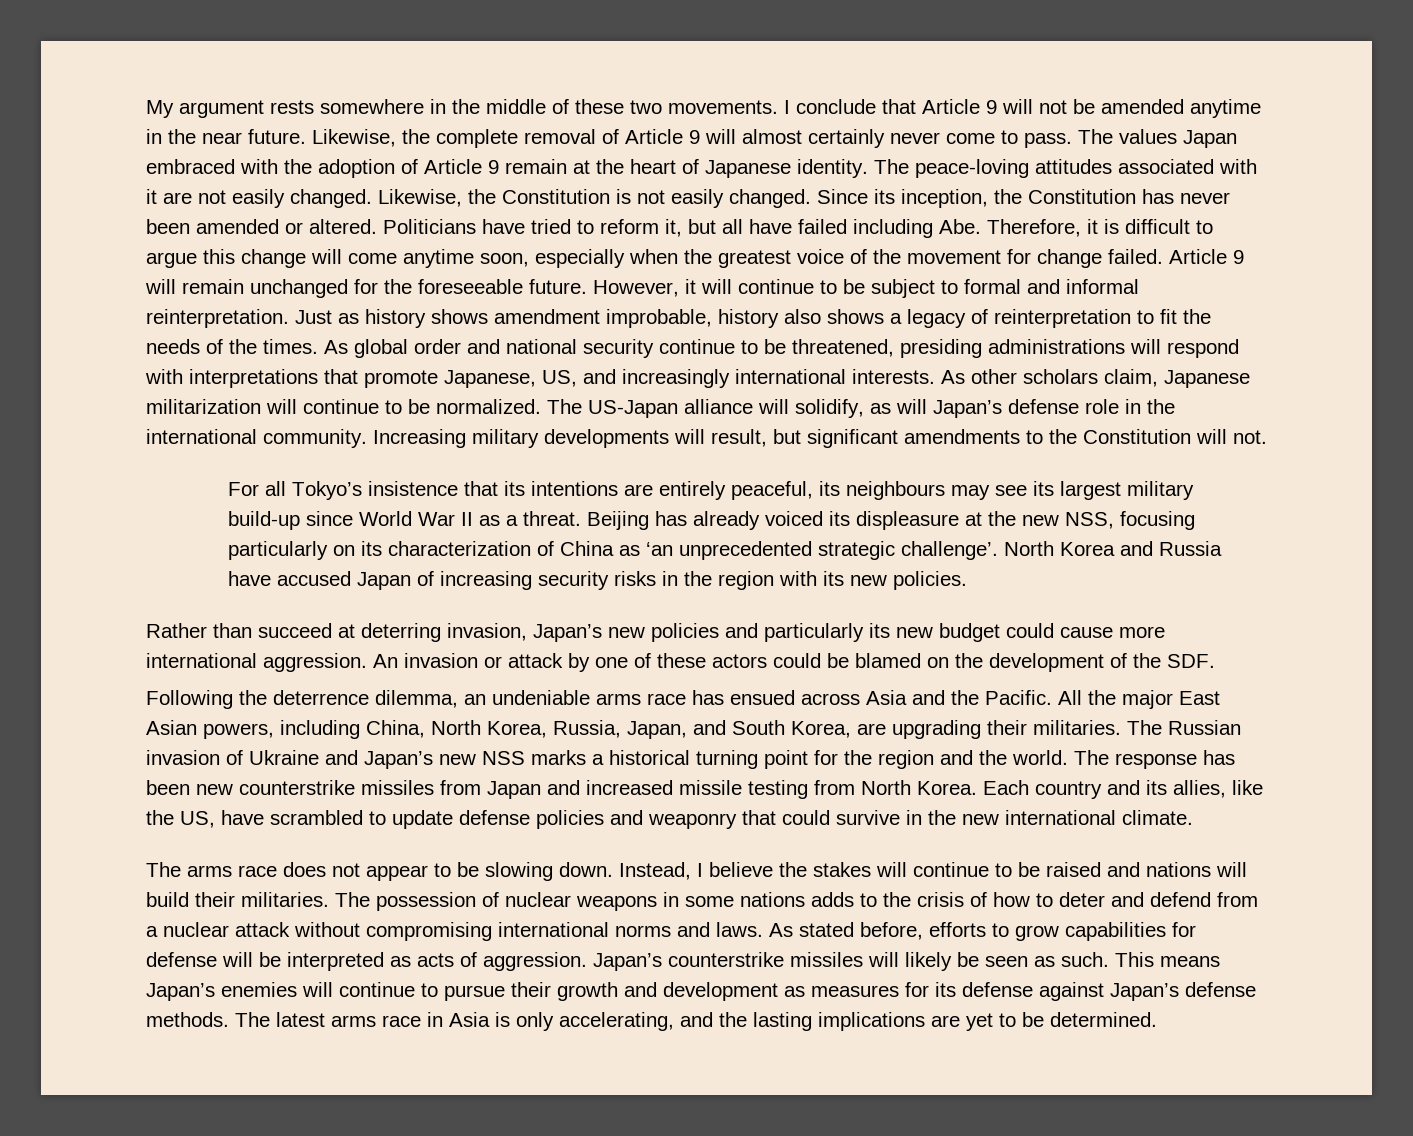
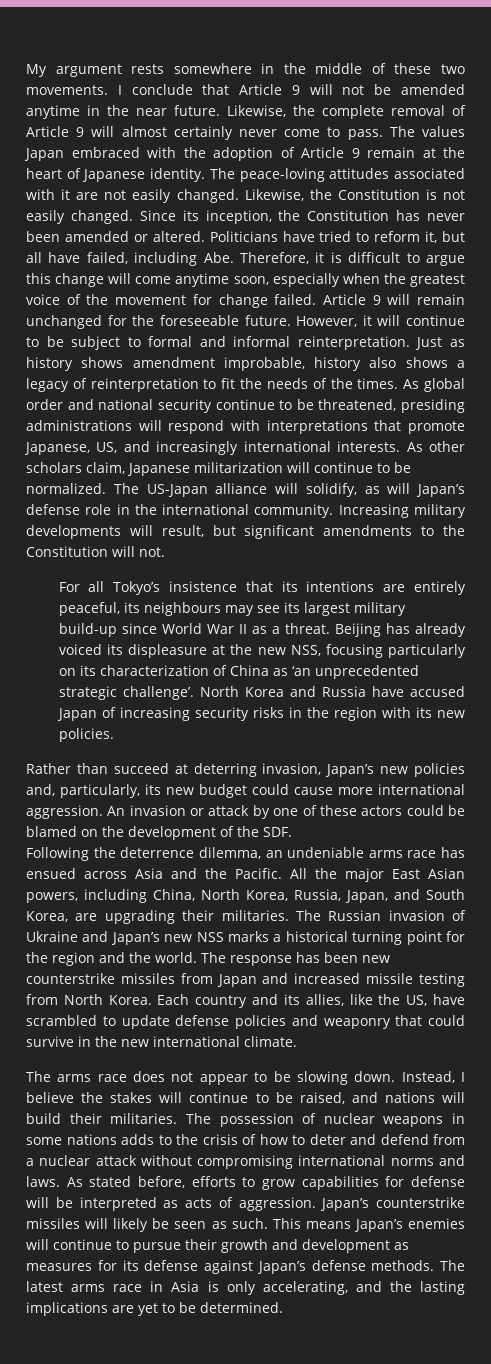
- Politicians have tried to reform it, but all have failed including Abe. Therefore, it is difficult to argue this change will come anytime soon, especially when the greatest voice of the movement for change failed.
+ Politicians have tried to reform it, but all have failed, including Abe. Therefore, it is difficult to argue this change will come anytime soon, especially when the greatest voice of the movement for change failed.
- Rather than succeed at deterring invasion, Japan’s new policies and particularly its new budget could cause more international aggression.
+ Rather than succeed at deterring invasion, Japan’s new policies and, particularly, its new budget could cause more international aggression.
- Instead, I believe the stakes will continue to be raised and nations will build their militaries.
+ Instead, I believe the stakes will continue to be raised, and nations will build their militaries.

